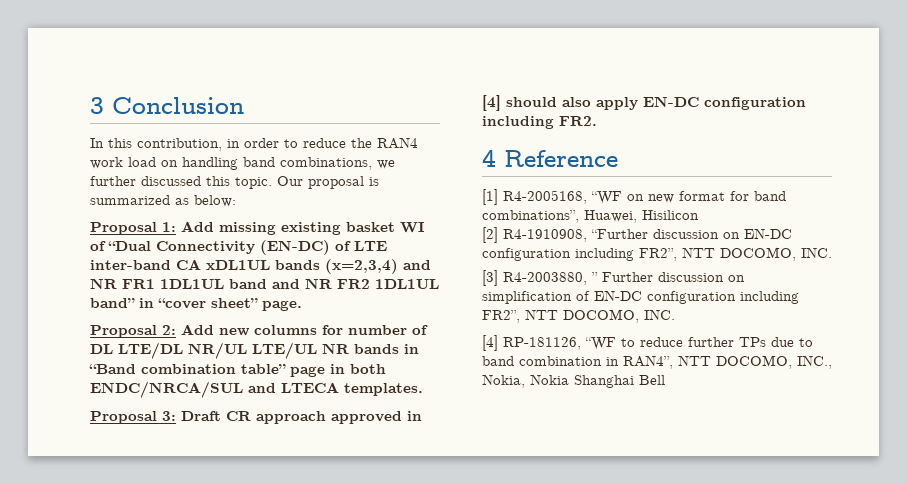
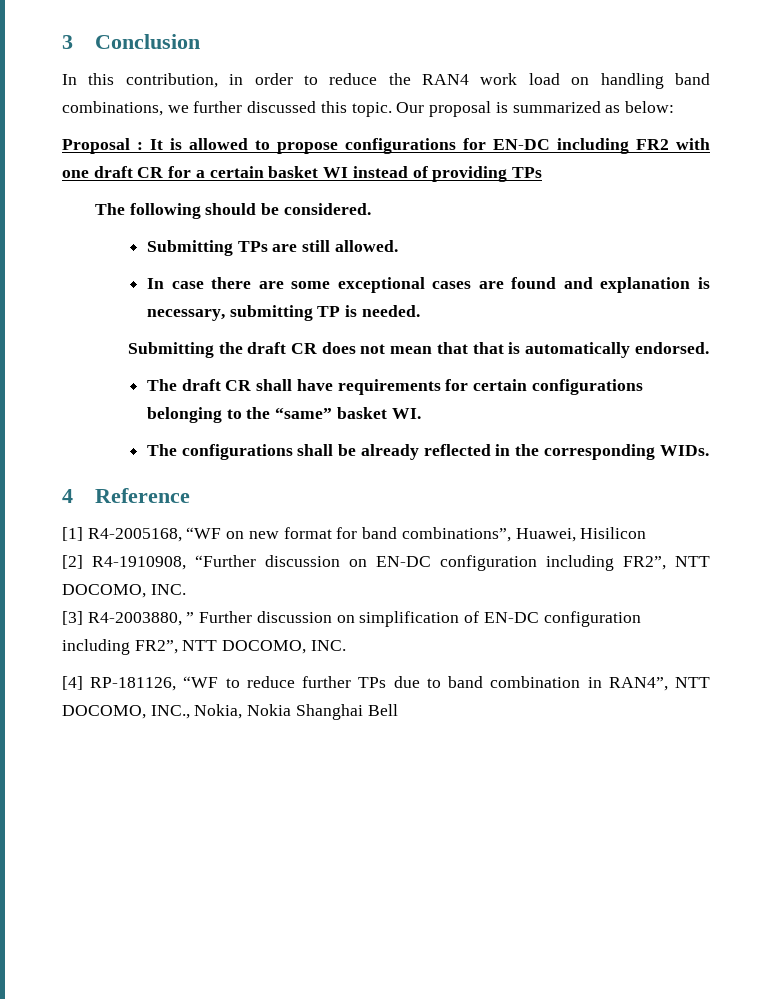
- Proposal 1: Add missing existing basket WI of “Dual Connectivity (EN-DC) of LTE inter-band CA xDL1UL bands (x=2,3,4) and NR FR1 1DL1UL band and NR FR2 1DL1UL band” in “cover sheet” page.
- Proposal 2: Add new columns for number of DL LTE/DL NR/UL LTE/UL NR bands in “Band combination table” page in both ENDC/NRCA/SUL and LTECA templates.
- Proposal 3: Draft CR approach approved in [4] should also apply EN-DC configuration including FR2.
+ Proposal : It is allowed to propose configurations for EN-DC including FR2 with one draft CR for a certain basket WI instead of providing TPs
+ The following should be considered.
+ Submitting TPs are still allowed.
+ In case there are some exceptional cases are found and explanation is necessary, submitting TP is needed.
+ Submitting the draft CR does not mean that that is automatically endorsed.
+ The draft CR shall have requirements for certain configurations belonging to the “same” basket WI.
+ The configurations shall be already reflected in the corresponding WIDs.

